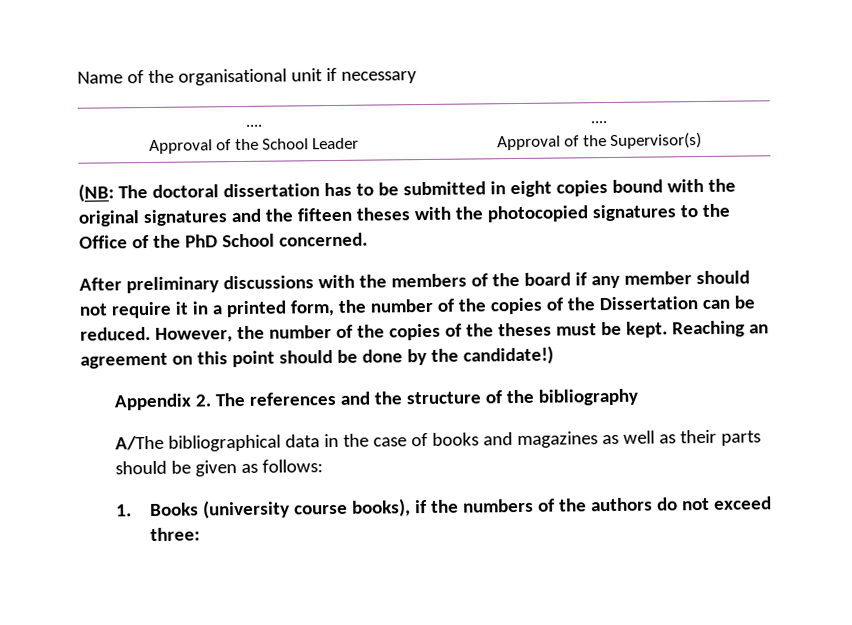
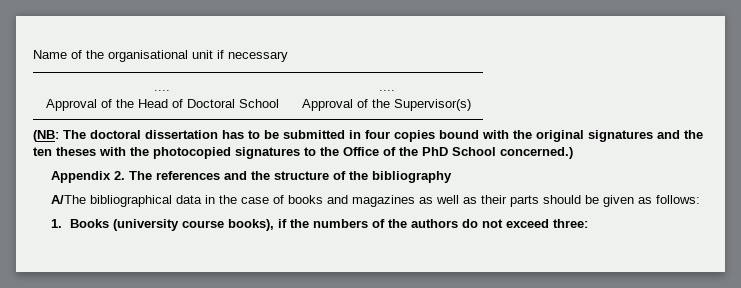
  Name of the organisational unit if necessary
  ....
- Approval of the School Leader | ....
+ Approval of the Head of Doctoral School | ....
- (NB: The doctoral dissertation has to be submitted in eight copies bound with the original signatures and the fifteen theses with the photocopied signatures to the Office of the PhD School concerned.
- After preliminary discussions with the members of the board if any member should not require it in a printed form, the number of the copies of the Dissertation can be reduced. However, the number of the copies of the theses must be kept. Reaching an agreement on this point should be done by the candidate!)
+ (NB: The doctoral dissertation has to be submitted in four copies bound with the original signatures and the ten theses with the photocopied signatures to the Office of the PhD School concerned.)

